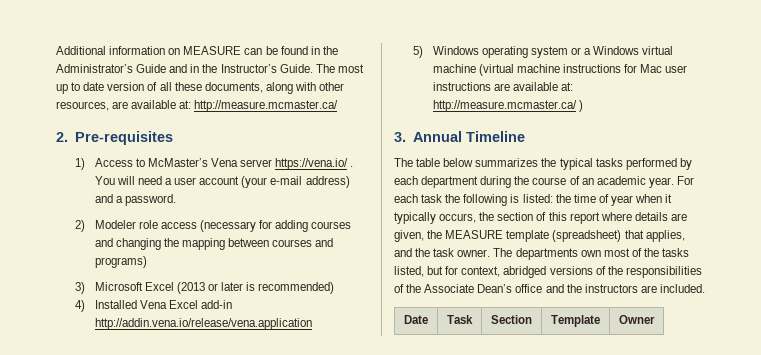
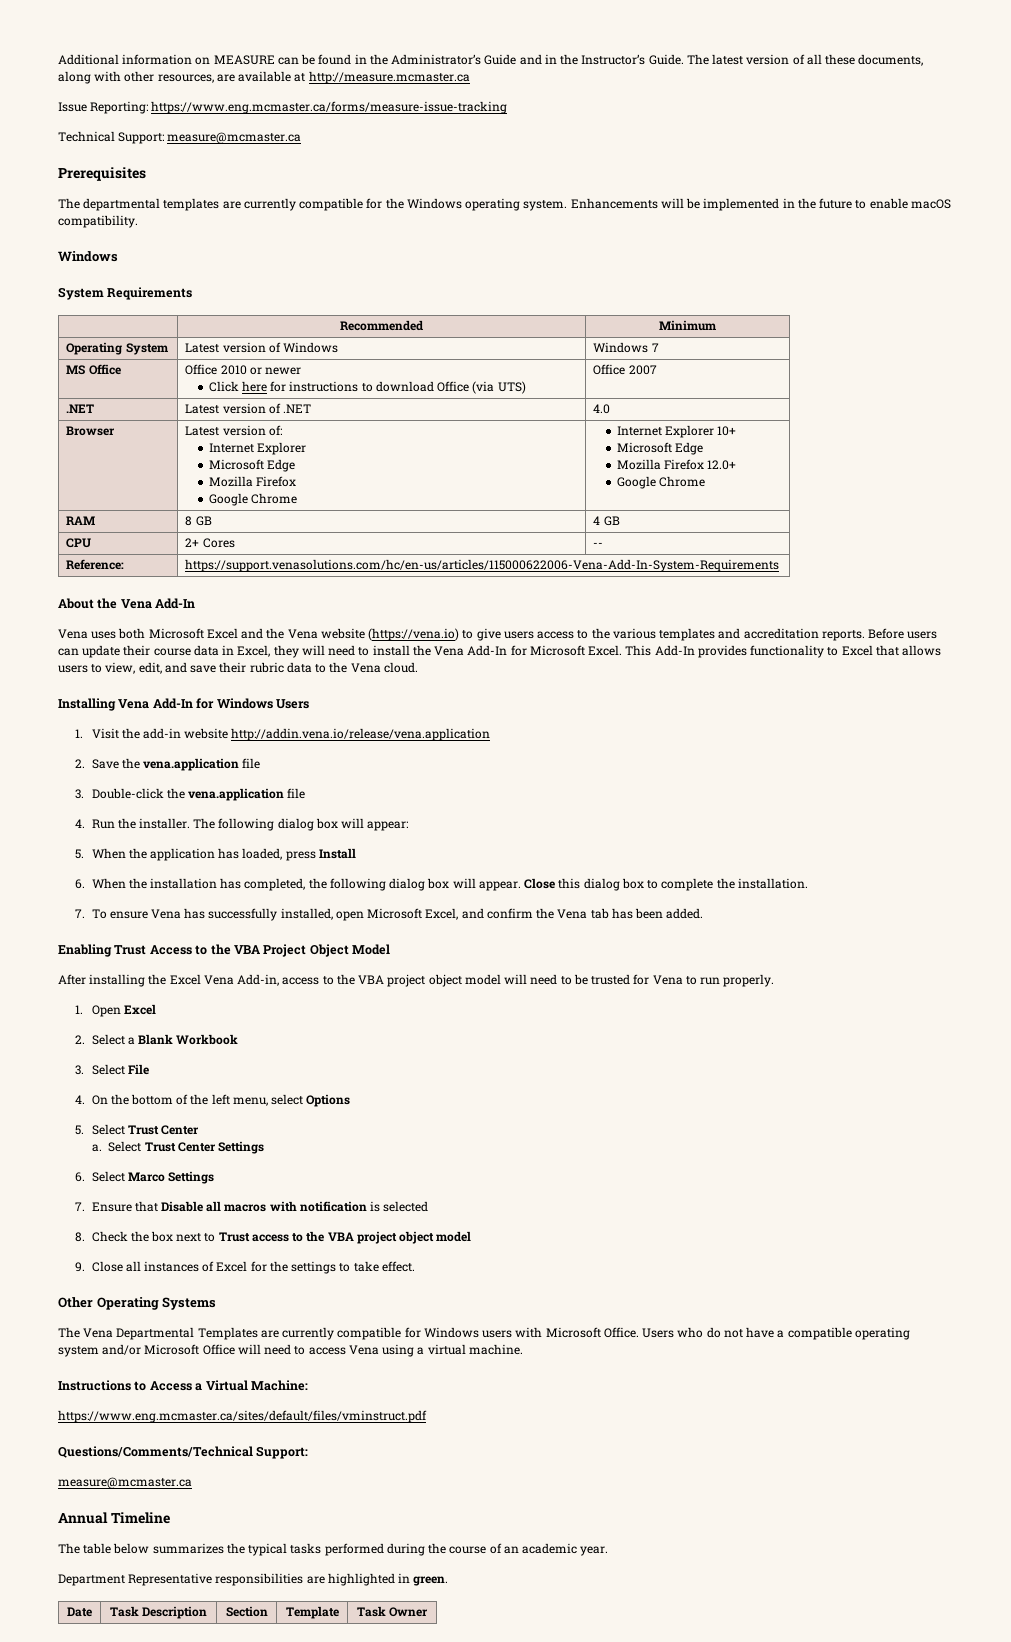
- The most up to date version of all these documents, along with other resources, are available at: http://measure.mcmaster.ca/
- 2. Pre-requisites
- 1) Access to McMaster’s Vena server https://vena.io/ . You will need a user account (your e-mail address) and a password.
- 2) Modeler role access (necessary for adding courses and changing the mapping between courses and programs)
- 3) Microsoft Excel (2013 or later is recommended)
- 4) Installed Vena Excel add-in http://addin.vena.io/release/vena.application
- 5) Windows operating system or a Windows virtual machine (virtual machine instructions for Mac user instructions are available at: http://measure.mcmaster.ca/ )
- 3. Annual Timeline
+ The latest version of all these documents, along with other resources, are available at http://measure.mcmaster.ca
+ Issue Reporting: https://www.eng.mcmaster.ca/forms/measure-issue-tracking
+ Technical Support: measure@mcmaster.ca
+ Prerequisites
+ The departmental templates are currently compatible for the Windows operating system. Enhancements will be implemented in the future to enable macOS compatibility.
+ Windows
+ System Requirements
+ | Recommended | Minimum
+ Operating System | Latest version of Windows | Windows 7
+ MS Office | Office 2010 or newer
+ Click here for instructions to download Office (via UTS) | Office 2007
+ .NET | Latest version of .NET | 4.0
+ Browser | Latest version of:
+ Internet Explorer
+ Microsoft Edge
+ Mozilla Firefox
+ Google Chrome | Internet Explorer 10+
+ Microsoft Edge
+ Mozilla Firefox 12.0+
+ Google Chrome
+ RAM | 8 GB | 4 GB
+ CPU | 2+ Cores | --
+ Reference: | https://support.venasolutions.com/hc/en-us/articles/115000622006-Vena-Add-In-System-Requirements
+ About the Vena Add-In
+ Vena uses both Microsoft Excel and the Vena website (https://vena.io) to give users access to the various templates and accreditation reports. Before users can update their course data in Excel, they will need to install the Vena Add-In for Microsoft Excel. This Add-In provides functionality to Excel that allows users to view, edit, and save their rubric data to the Vena cloud.
+ Installing Vena Add-In for Windows Users
+ 1. Visit the add-in website http://addin.vena.io/release/vena.application
+ 2. Save the vena.application file
+ 3. Double-click the vena.application file
+ 4. Run the installer. The following dialog box will appear:
+ 5. When the application has loaded, press Install
+ 6. When the installation has completed, the following dialog box will appear. Close this dialog box to complete the installation.
+ 7. To ensure Vena has successfully installed, open Microsoft Excel, and confirm the Vena tab has been added.
+ Enabling Trust Access to the VBA Project Object Model
+ After installing the Excel Vena Add-in, access to the VBA project object model will need to be trusted for Vena to run properly.
+ 1. Open Excel
+ 2. Select a Blank Workbook
+ 3. Select File
+ 4. On the bottom of the left menu, select Options
+ 5. Select Trust Center
+ a. Select Trust Center Settings
+ 6. Select Marco Settings
+ 7. Ensure that Disable all macros with notification is selected
+ 8. Check the box next to Trust access to the VBA project object model
+ 9. Close all instances of Excel for the settings to take effect.
+ Other Operating Systems
+ The Vena Departmental Templates are currently compatible for Windows users with Microsoft Office. Users who do not have a compatible operating system and/or Microsoft Office will need to access Vena using a virtual machine.
+ Instructions to Access a Virtual Machine:
+ https://www.eng.mcmaster.ca/sites/default/files/vminstruct.pdf
+ Questions/Comments/Technical Support:
+ measure@mcmaster.ca
+ Annual Timeline
- The table below summarizes the typical tasks performed by each department during the course of an academic year. For each task the following is listed: the time of year when it typically occurs, the section of this report where details are given, the MEASURE template (spreadsheet) that applies, and the task owner. The departments own most of the tasks listed, but for context, abridged versions of the responsibilities of the Associate Dean’s office and the instructors are included.
+ The table below summarizes the typical tasks performed during the course of an academic year.
+ Department Representative responsibilities are highlighted in green.
- Date | Task | Section | Template | Owner
+ Date | Task Description | Section | Template | Task Owner

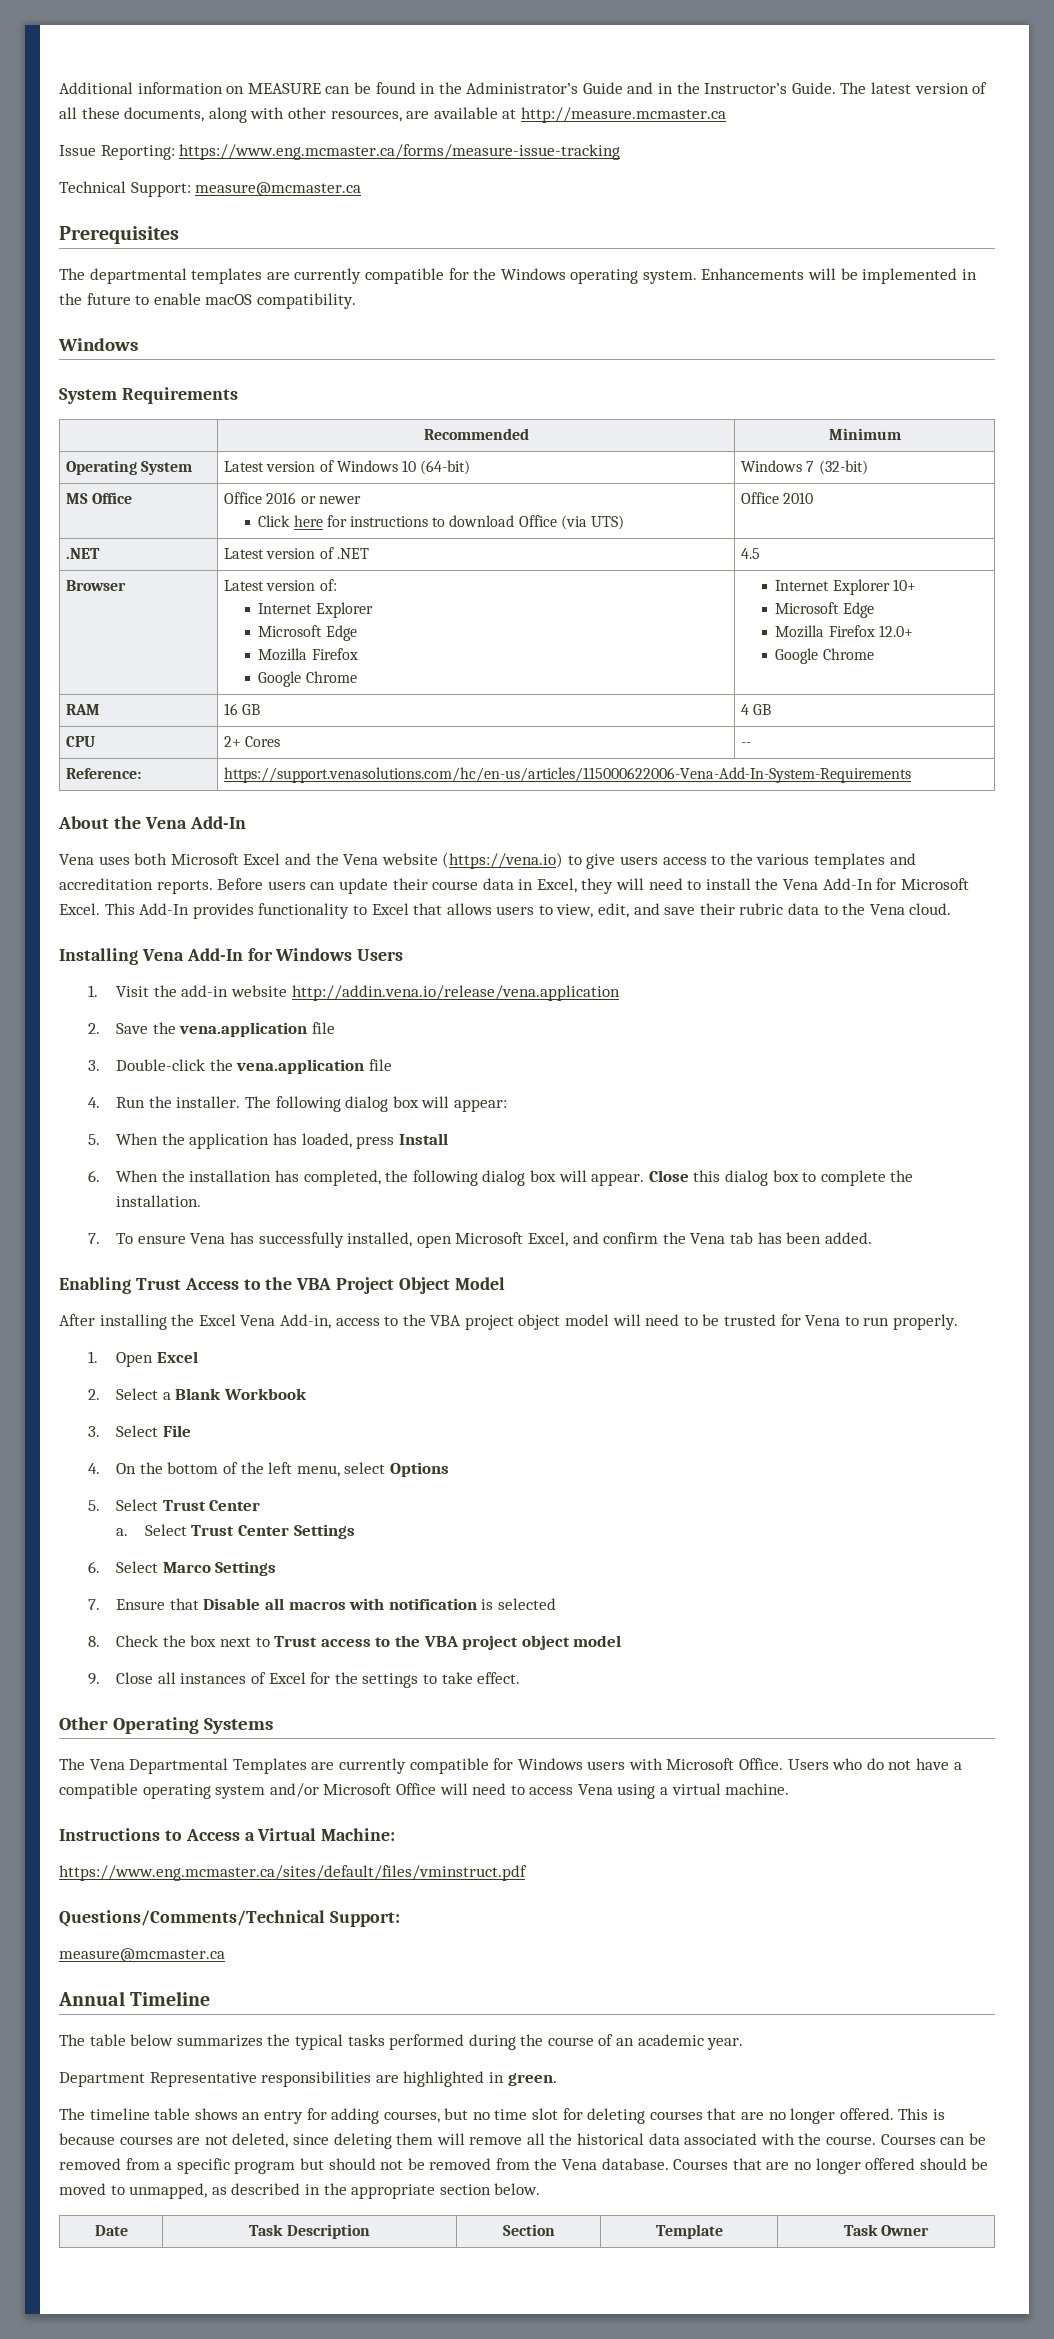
- Operating System | Latest version of Windows | Windows 7
+ Operating System | Latest version of Windows 10 (64-bit) | Windows 7 (32-bit)
- MS Office | Office 2010 or newer
- Click here for instructions to download Office (via UTS) | Office 2007
+ MS Office | Office 2016 or newer
+ Click here for instructions to download Office (via UTS) | Office 2010
- .NET | Latest version of .NET | 4.0
+ .NET | Latest version of .NET | 4.5
- RAM | 8 GB | 4 GB
+ RAM | 16 GB | 4 GB
+ The timeline table shows an entry for adding courses, but no time slot for deleting courses that are no longer offered. This is because courses are not deleted, since deleting them will remove all the historical data associated with the course. Courses can be removed from a specific program but should not be removed from the Vena database. Courses that are no longer offered should be moved to unmapped, as described in the appropriate section below.

